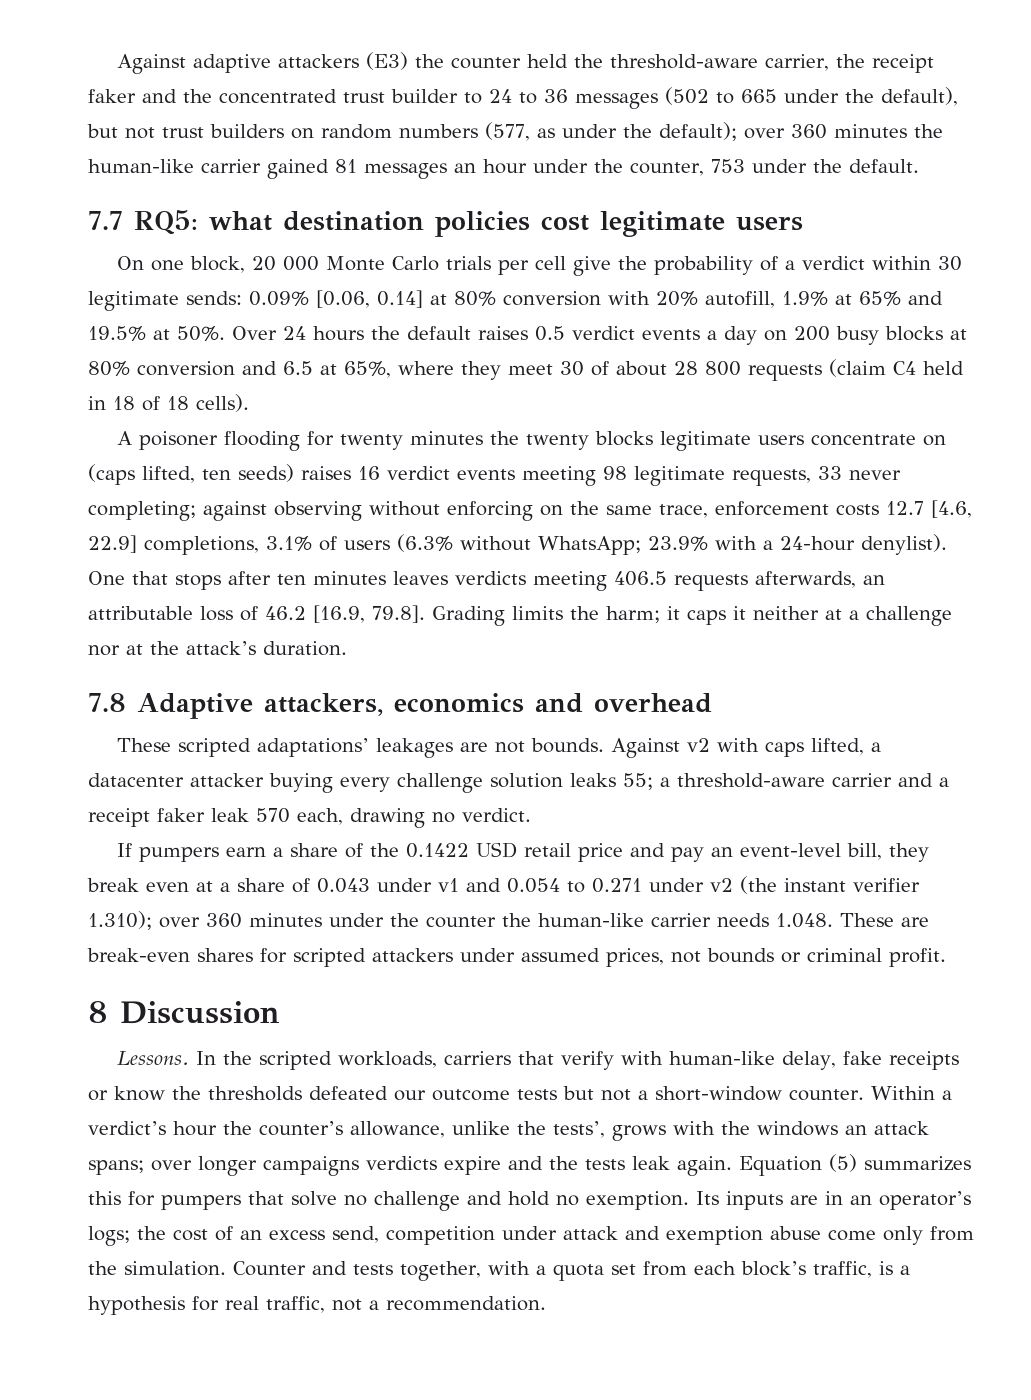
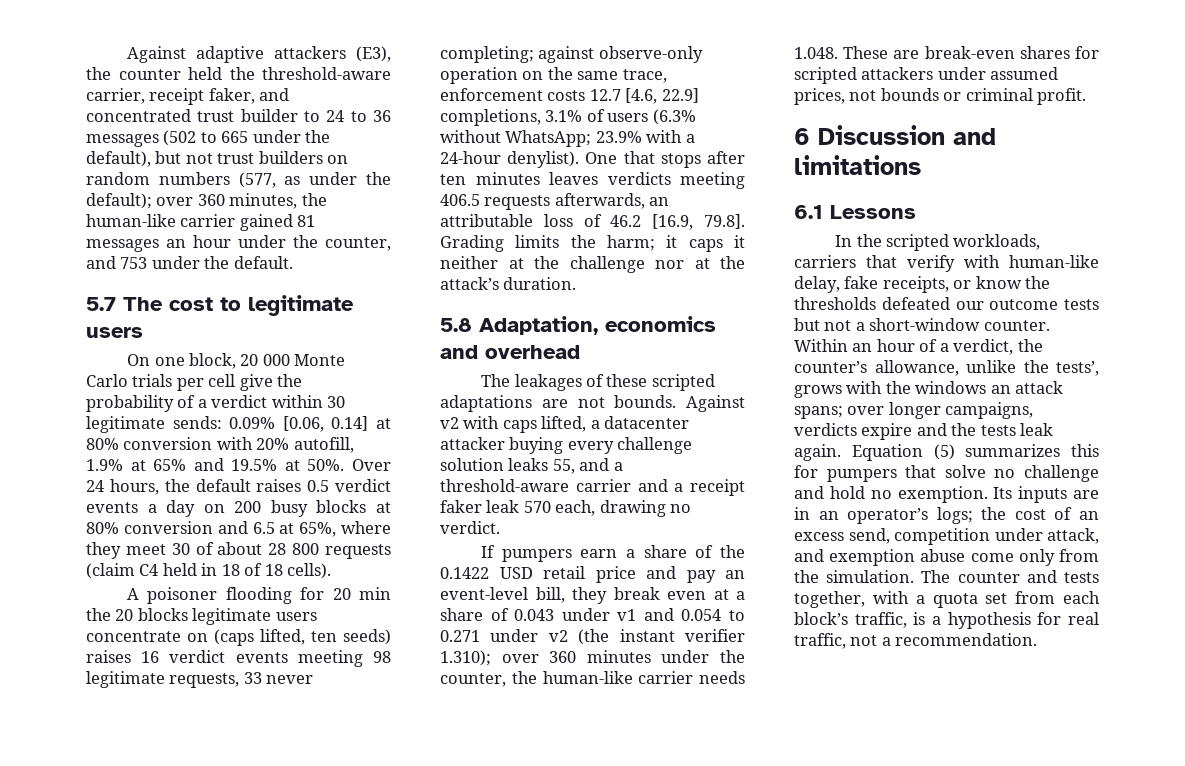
- Against adaptive attackers (E3) the counter held the threshold-aware carrier, the receipt faker and the concentrated trust builder to 24 to 36 messages (502 to 665 under the default), but not trust builders on random numbers (577, as under the default); over 360 minutes the human-like carrier gained 81 messages an hour under the counter, 753 under the default.
+ Against adaptive attackers (E3), the counter held the threshold-aware carrier, receipt faker, and concentrated trust builder to 24 to 36 messages (502 to 665 under the default), but not trust builders on random numbers (577, as under the default); over 360 minutes, the human-like carrier gained 81 messages an hour under the counter, and 753 under the default.
- 7.7 RQ5: what destination policies cost legitimate users
+ 5.7 The cost to legitimate users
- Over 24 hours the default raises 0.5 verdict events a day on 200 busy blocks at 80% conversion and 6.5 at 65%, where they meet 30 of about 28 800 requests (claim C4 held in 18 of 18 cells).
+ Over 24 hours, the default raises 0.5 verdict events a day on 200 busy blocks at 80% conversion and 6.5 at 65%, where they meet 30 of about 28 800 requests (claim C4 held in 18 of 18 cells).
- A poisoner flooding for twenty minutes the twenty blocks legitimate users concentrate on (caps lifted, ten seeds) raises 16 verdict events meeting 98 legitimate requests, 33 never completing; against observing without enforcing on the same trace, enforcement costs 12.7 [4.6, 22.9] completions, 3.1% of users (6.3% without WhatsApp; 23.9% with a 24-hour denylist).
+ A poisoner flooding for 20 min the 20 blocks legitimate users concentrate on (caps lifted, ten seeds) raises 16 verdict events meeting 98 legitimate requests, 33 never completing; against observe-only operation on the same trace, enforcement costs 12.7 [4.6, 22.9] completions, 3.1% of users (6.3% without WhatsApp; 23.9% with a 24-hour denylist).
- One that stops after ten minutes leaves verdicts meeting 406.5 requests afterwards, an attributable loss of 46.2 [16.9, 79.8]. Grading limits the harm; it caps it neither at a challenge nor at the attack’s duration.
+ One that stops after ten minutes leaves verdicts meeting 406.5 requests afterwards, an attributable loss of 46.2 [16.9, 79.8]. Grading limits the harm; it caps it neither at the challenge nor at the attack’s duration.
- 7.8 Adaptive attackers, economics and overhead
+ 5.8 Adaptation, economics and overhead
- These scripted adaptations’ leakages are not bounds.
+ The leakages of these scripted adaptations are not bounds.
- Against v2 with caps lifted, a datacenter attacker buying every challenge solution leaks 55; a threshold-aware carrier and a receipt faker leak 570 each, drawing no verdict.
+ Against v2 with caps lifted, a datacenter attacker buying every challenge solution leaks 55, and a threshold-aware carrier and a receipt faker leak 570 each, drawing no verdict.
- over 360 minutes under the counter the human-like carrier needs 1.048. These are break-even shares for scripted attackers under assumed prices, not bounds or criminal profit.
+ over 360 minutes under the counter, the human-like carrier needs 1.048. These are break-even shares for scripted attackers under assumed prices, not bounds or criminal profit.
- 8 Discussion
- Lessons. In the scripted workloads, carriers that verify with human-like delay, fake receipts or know the thresholds defeated our outcome tests but not a short-window counter.
+ 6 Discussion and limitations
+ 6.1 Lessons
+ In the scripted workloads, carriers that verify with human-like delay, fake receipts, or know the thresholds defeated our outcome tests but not a short-window counter.
- Within a verdict’s hour the counter’s allowance, unlike the tests’, grows with the windows an attack spans; over longer campaigns verdicts expire and the tests leak again.
+ Within an hour of a verdict, the counter’s allowance, unlike the tests’, grows with the windows an attack spans; over longer campaigns, verdicts expire and the tests leak again.
- Its inputs are in an operator’s logs; the cost of an excess send, competition under attack and exemption abuse come only from the simulation.
+ Its inputs are in an operator’s logs; the cost of an excess send, competition under attack, and exemption abuse come only from the simulation.
- Counter and tests together, with a quota set from each block’s traffic, is a hypothesis for real traffic, not a recommendation.
+ The counter and tests together, with a quota set from each block’s traffic, is a hypothesis for real traffic, not a recommendation.

